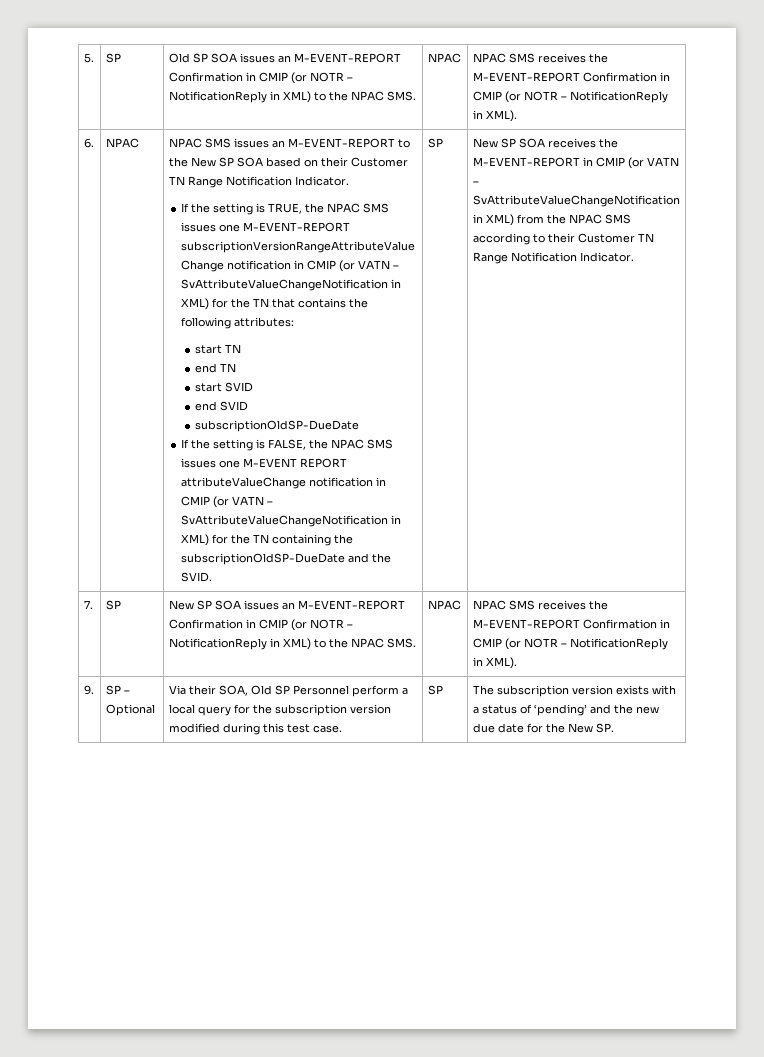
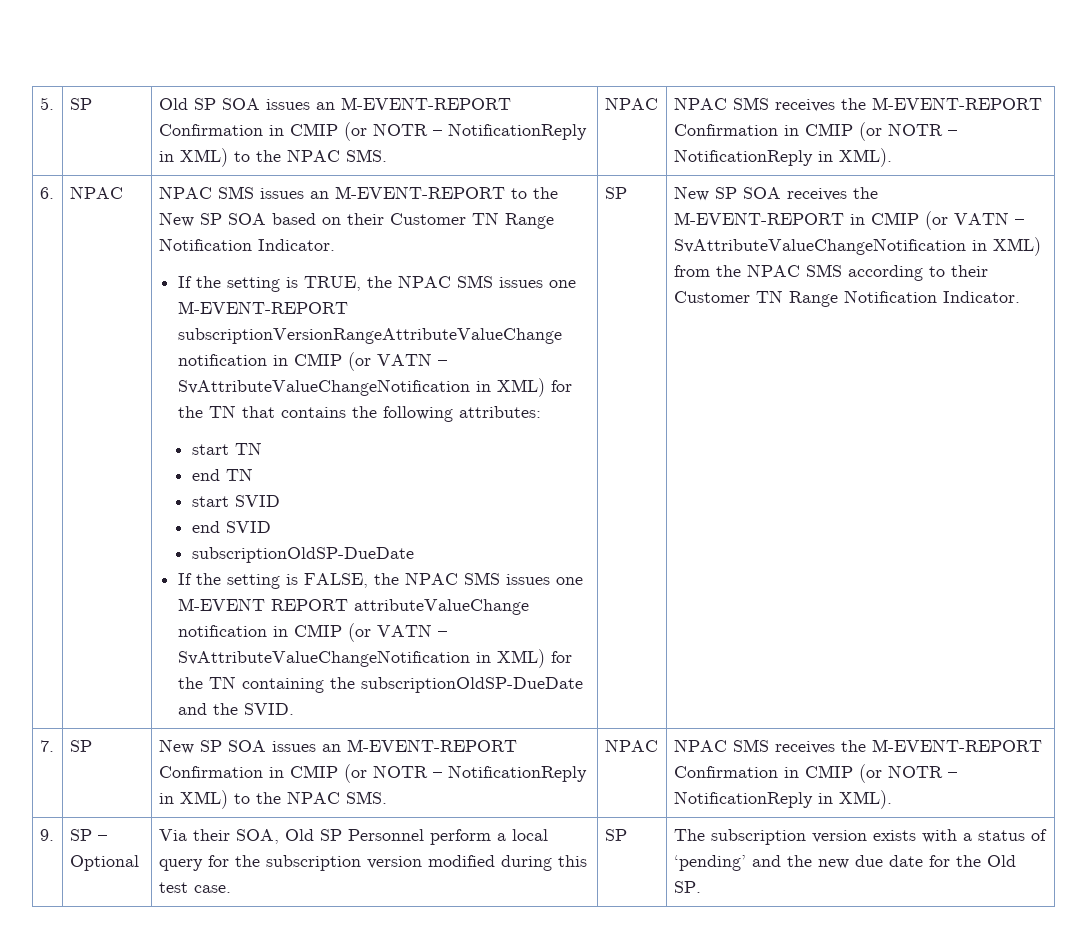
- The subscription version exists with a status of ‘pending’ and the new due date for the New SP.
+ The subscription version exists with a status of ‘pending’ and the new due date for the Old SP.

